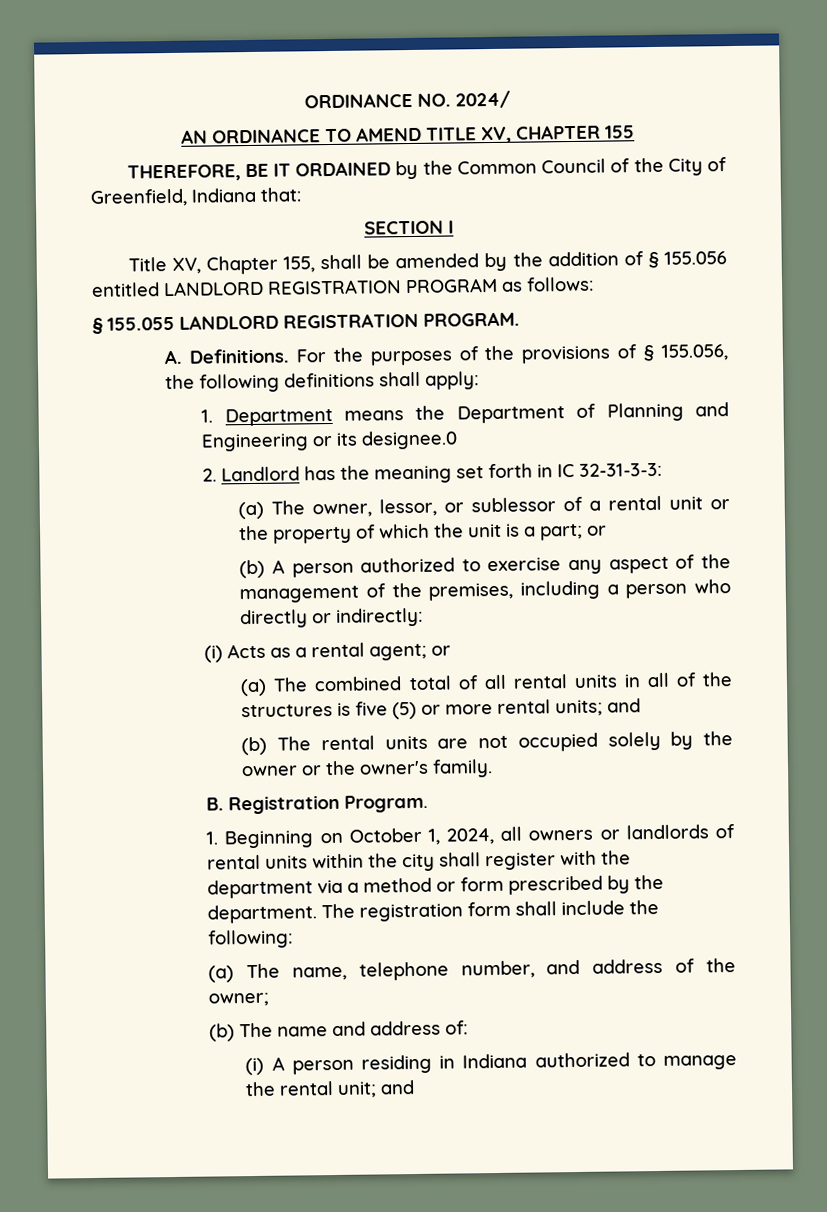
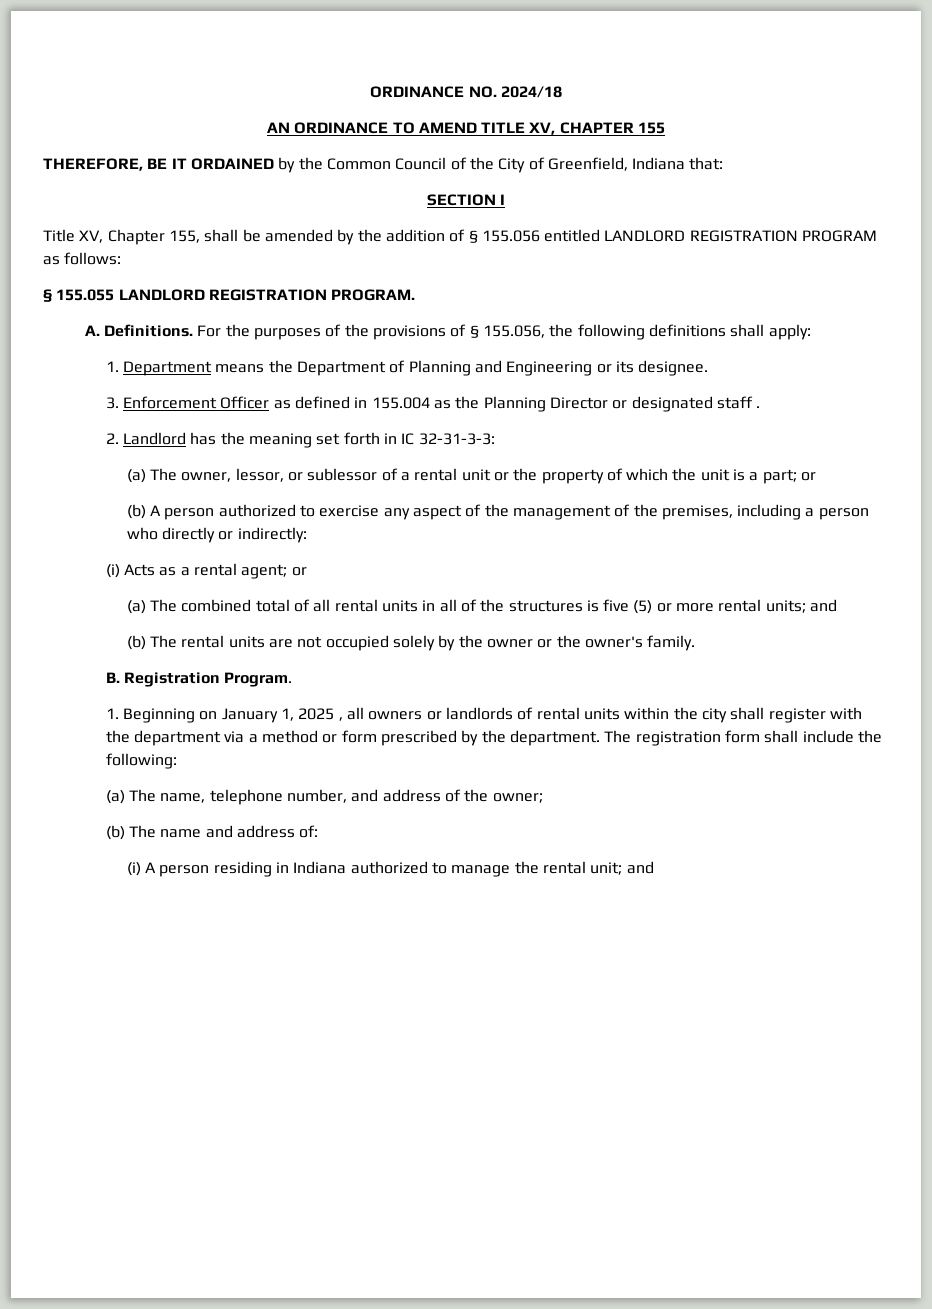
- ORDINANCE NO. 2024/
+ ORDINANCE NO. 2024/18
- 1. Department means the Department of Planning and Engineering or its designee.0
+ 1. Department means the Department of Planning and Engineering or its designee.
+ 3. Enforcement Officer as defined in 155.004 as the Planning Director or designated staff .
- 1. Beginning on October 1, 2024, all owners or landlords of rental units within the city shall register with the department via a method or form prescribed by the department.
+ 1. Beginning on January 1, 2025 , all owners or landlords of rental units within the city shall register with the department via a method or form prescribed by the department.

